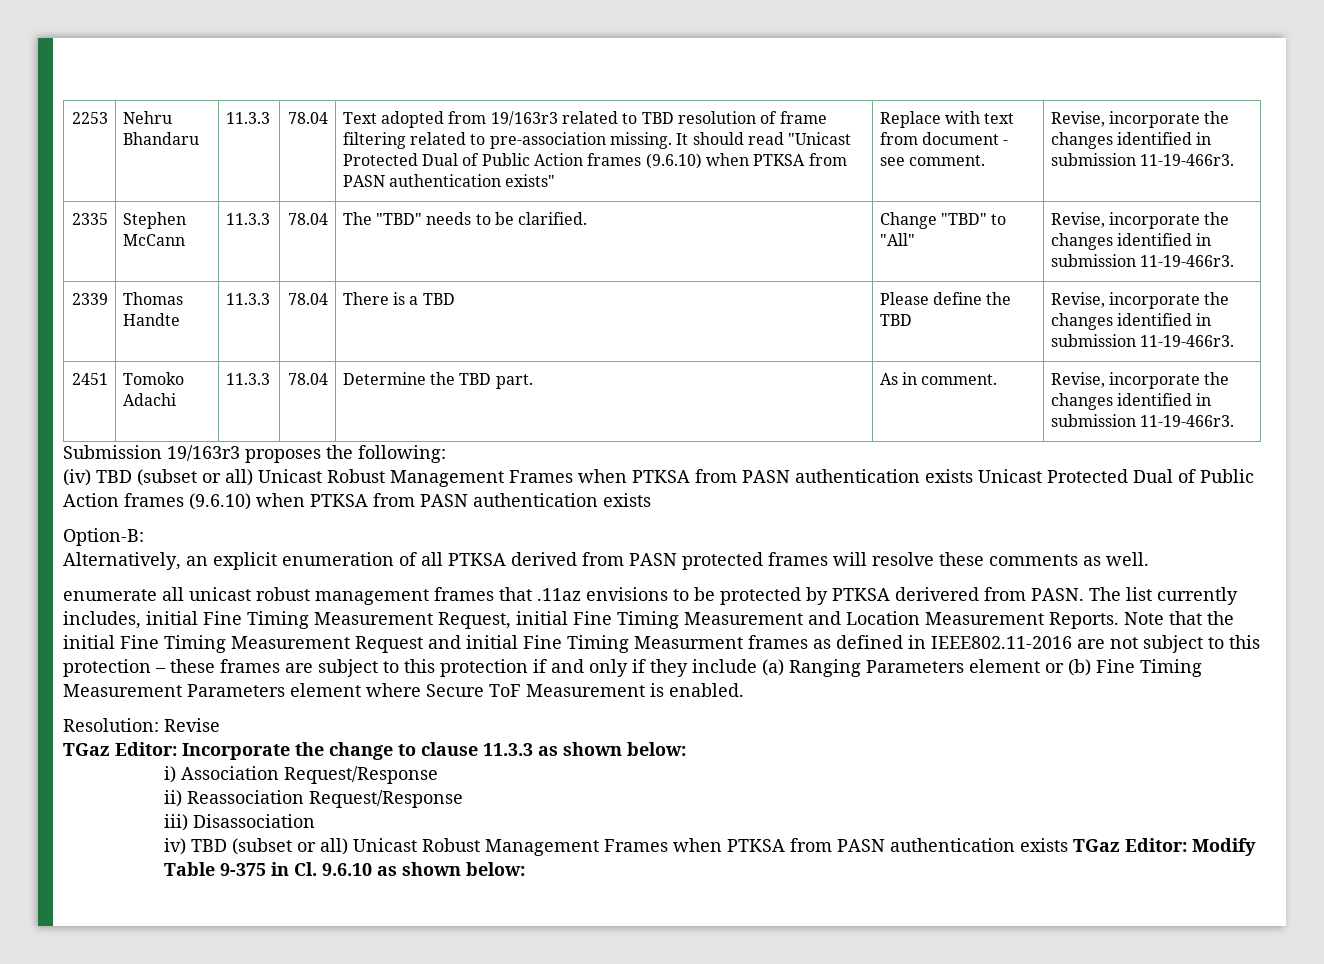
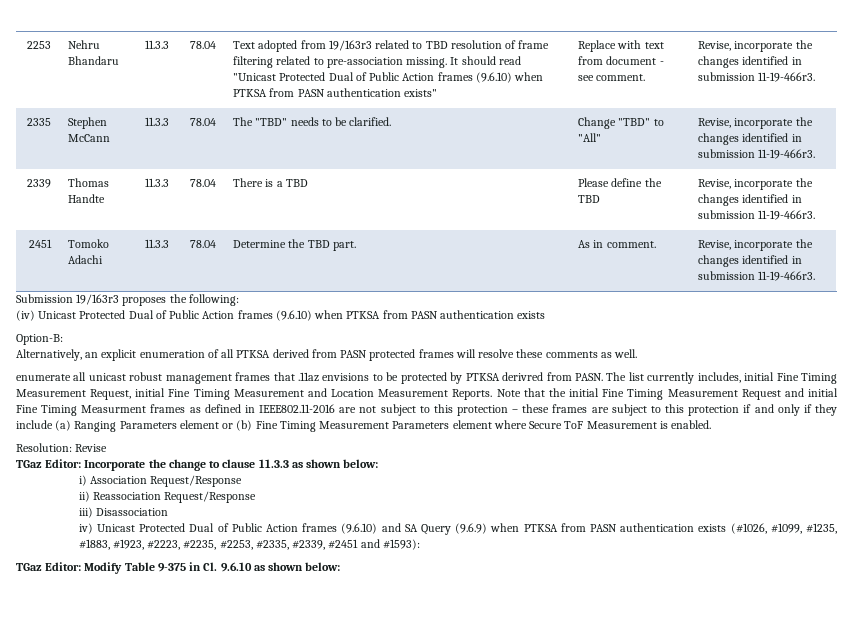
- (iv) TBD (subset or all) Unicast Robust Management Frames when PTKSA from PASN authentication exists Unicast Protected Dual of Public Action frames (9.6.10) when PTKSA from PASN authentication exists
+ (iv) Unicast Protected Dual of Public Action frames (9.6.10) when PTKSA from PASN authentication exists
- enumerate all unicast robust management frames that .11az envisions to be protected by PTKSA derivered from PASN.
+ enumerate all unicast robust management frames that .11az envisions to be protected by PTKSA derivred from PASN.
- iv) TBD (subset or all) Unicast Robust Management Frames when PTKSA from PASN authentication exists TGaz Editor: Modify Table 9-375 in Cl. 9.6.10 as shown below:
+ iv) Unicast Protected Dual of Public Action frames (9.6.10) and SA Query (9.6.9) when PTKSA from PASN authentication exists (#1026, #1099, #1235, #1883, #1923, #2223, #2235, #2253, #2335, #2339, #2451 and #1593):
+ TGaz Editor: Modify Table 9-375 in Cl. 9.6.10 as shown below:

